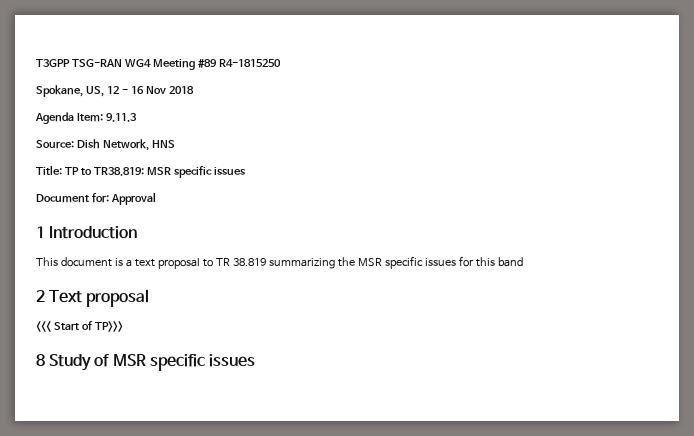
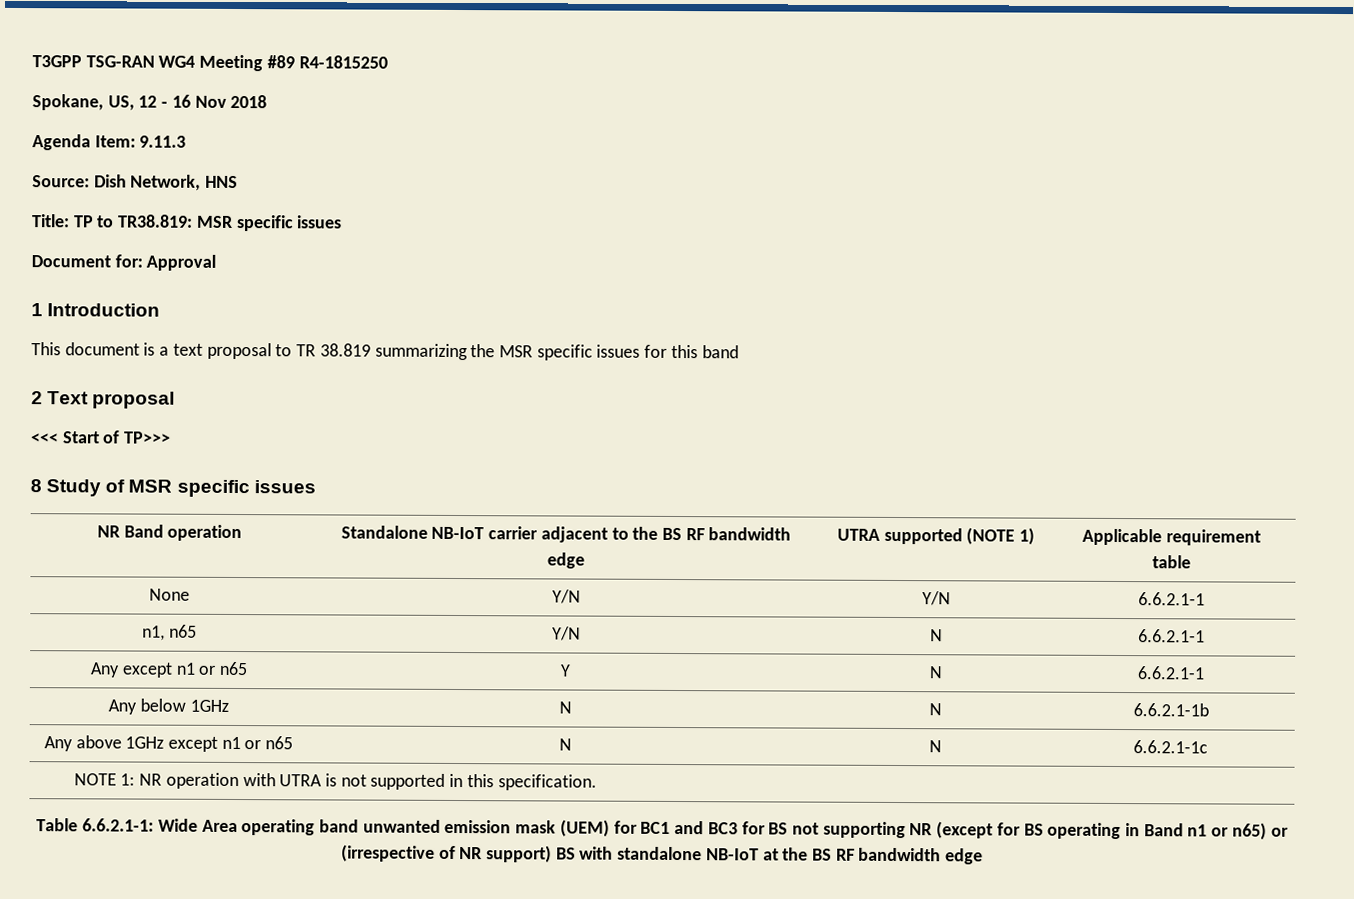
+ NR Band operation | Standalone NB-IoT carrier adjacent to the BS RF bandwidth edge | UTRA supported (NOTE 1) | Applicable requirement table
+ None | Y/N | Y/N | 6.6.2.1-1
+ n1, n65 | Y/N | N | 6.6.2.1-1
+ Any except n1 or n65 | Y | N | 6.6.2.1-1
+ Any below 1GHz | N | N | 6.6.2.1-1b
+ Any above 1GHz except n1 or n65 | N | N | 6.6.2.1-1c
+ NOTE 1: NR operation with UTRA is not supported in this specification.
+ Table 6.6.2.1-1: Wide Area operating band unwanted emission mask (UEM) for BC1 and BC3 for BS not supporting NR (except for BS operating in Band n1 or n65) or (irrespective of NR support) BS with standalone NB-IoT at the BS RF bandwidth edge

